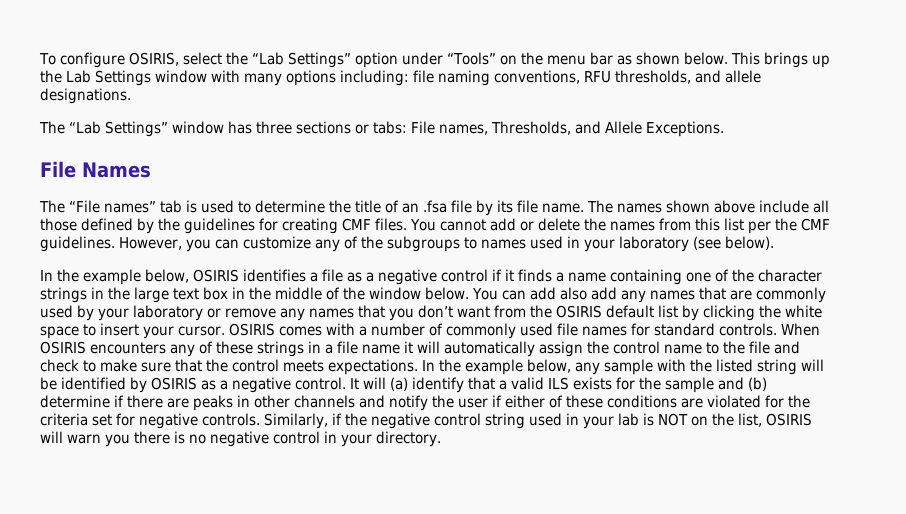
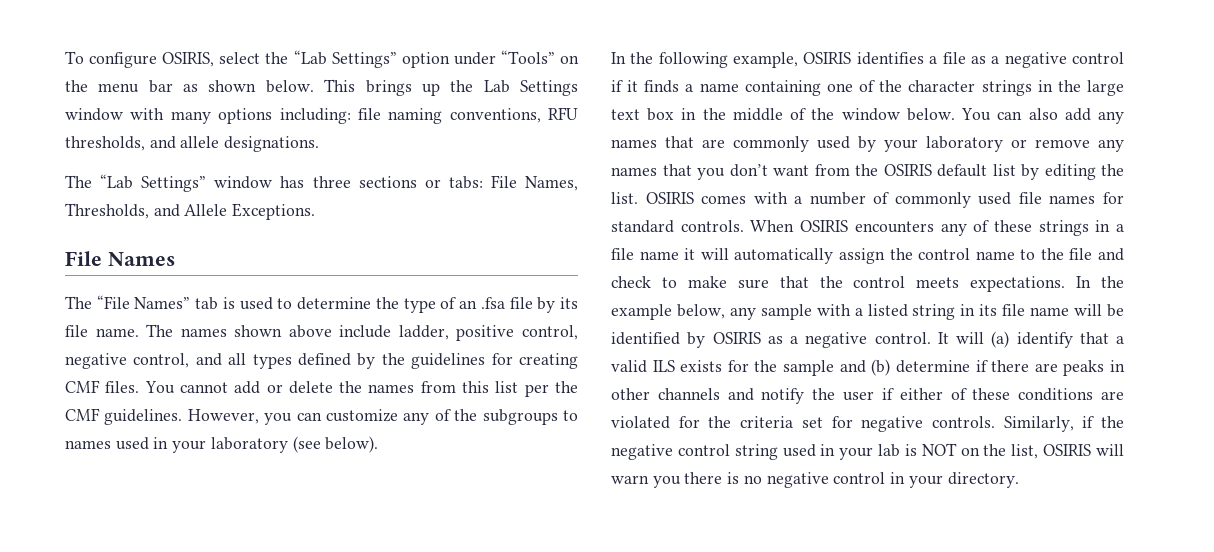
- The “Lab Settings” window has three sections or tabs: File names, Thresholds, and Allele Exceptions.
+ The “Lab Settings” window has three sections or tabs: File Names, Thresholds, and Allele Exceptions.
- The “File names” tab is used to determine the title of an .fsa file by its file name.
+ The “File Names” tab is used to determine the type of an .fsa file by its file name.
- The names shown above include all those defined by the guidelines for creating CMF files.
+ The names shown above include ladder, positive control, negative control, and all types defined by the guidelines for creating CMF files.
- In the example below, OSIRIS identifies a file as a negative control if it finds a name containing one of the character strings in the large text box in the middle of the window below.
+ In the following example, OSIRIS identifies a file as a negative control if it finds a name containing one of the character strings in the large text box in the middle of the window below.
- You can add also add any names that are commonly used by your laboratory or remove any names that you don’t want from the OSIRIS default list by clicking the white space to insert your cursor.
+ You can also add any names that are commonly used by your laboratory or remove any names that you don’t want from the OSIRIS default list by editing the list.
- In the example below, any sample with the listed string will be identified by OSIRIS as a negative control.
+ In the example below, any sample with a listed string in its file name will be identified by OSIRIS as a negative control.

